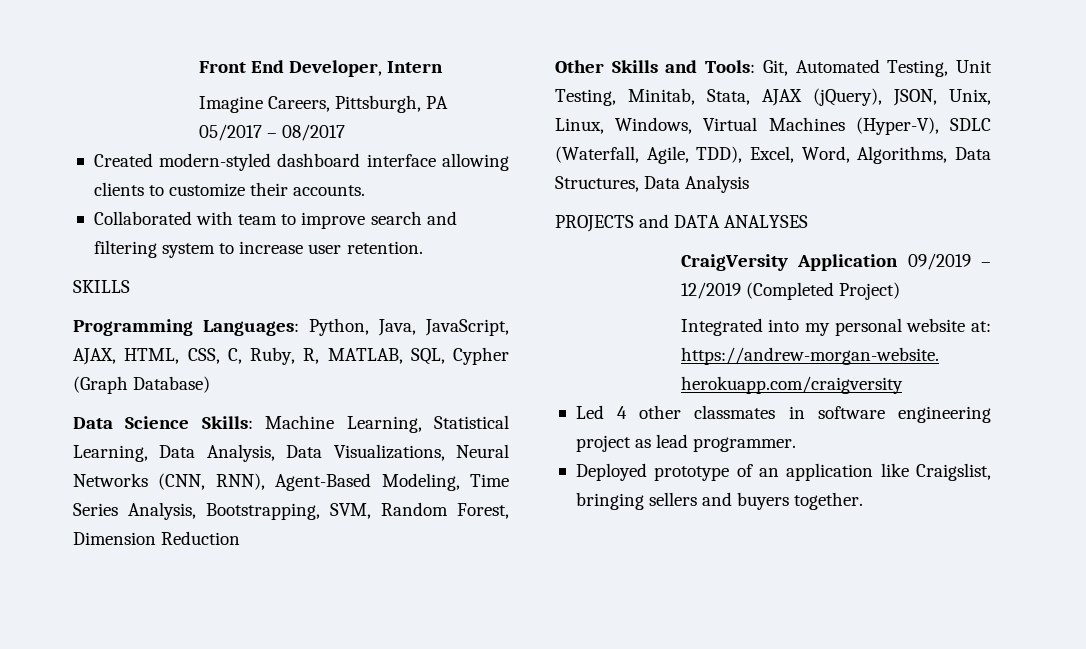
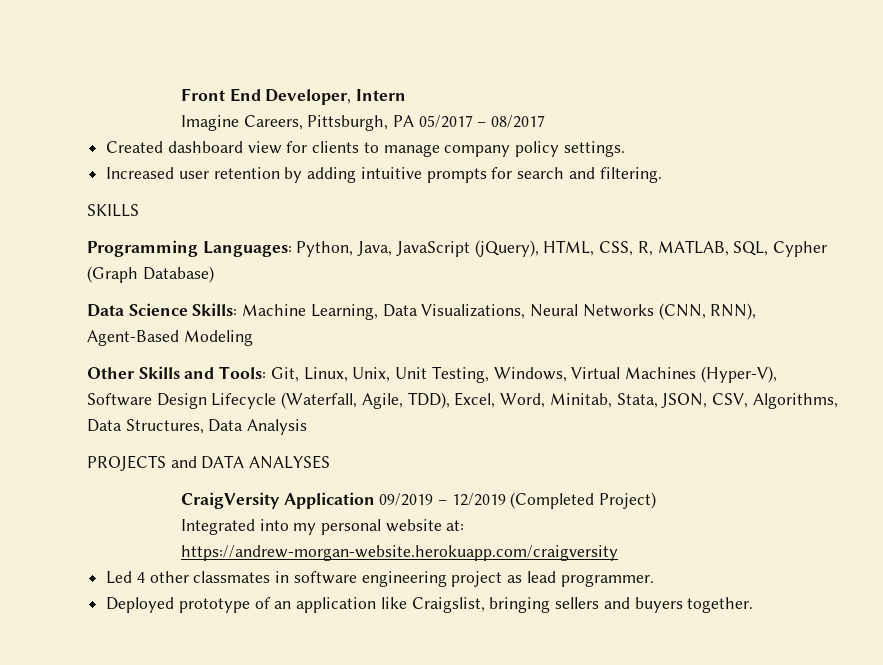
- Created modern-styled dashboard interface allowing clients to customize their accounts.
- Collaborated with team to improve search and filtering system to increase user retention.
+ Created dashboard view for clients to manage company policy settings.
+ Increased user retention by adding intuitive prompts for search and filtering.
- Programming Languages: Python, Java, JavaScript, AJAX, HTML, CSS, C, Ruby, R, MATLAB, SQL, Cypher (Graph Database)
+ Programming Languages: Python, Java, JavaScript (jQuery), HTML, CSS, R, MATLAB, SQL, Cypher (Graph Database)
- Data Science Skills: Machine Learning, Statistical Learning, Data Analysis, Data Visualizations, Neural Networks (CNN, RNN), Agent-Based Modeling, Time Series Analysis, Bootstrapping, SVM, Random Forest, Dimension Reduction
+ Data Science Skills: Machine Learning, Data Visualizations, Neural Networks (CNN, RNN), Agent-Based Modeling
- Other Skills and Tools: Git, Automated Testing, Unit Testing, Minitab, Stata, AJAX (jQuery), JSON, Unix, Linux, Windows, Virtual Machines (Hyper-V), SDLC (Waterfall, Agile, TDD), Excel, Word, Algorithms, Data Structures, Data Analysis
+ Other Skills and Tools: Git, Linux, Unix, Unit Testing, Windows, Virtual Machines (Hyper-V), Software Design Lifecycle (Waterfall, Agile, TDD), Excel, Word, Minitab, Stata, JSON, CSV, Algorithms, Data Structures, Data Analysis

